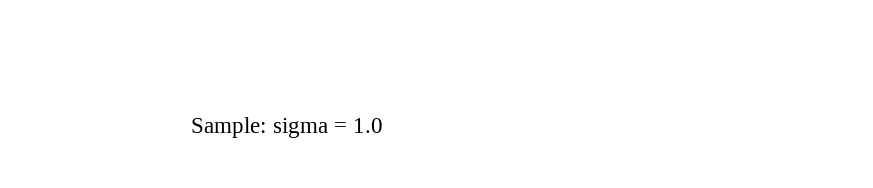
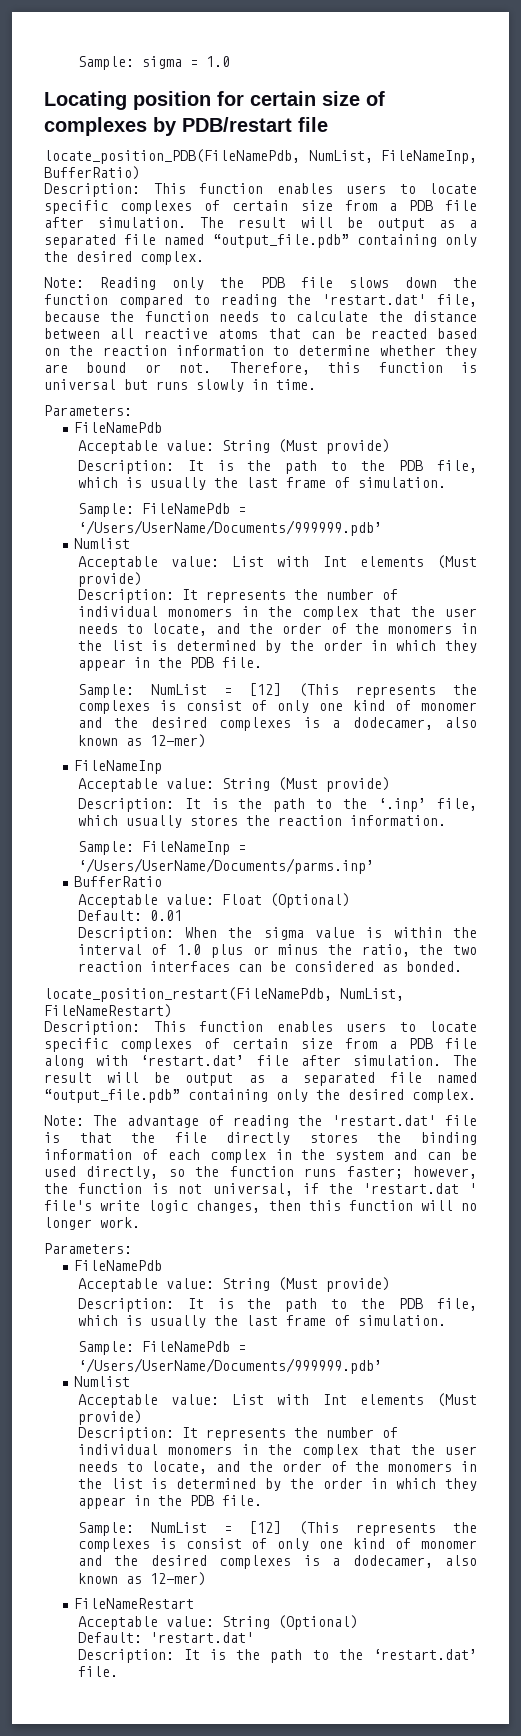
+ Locating position for certain size of complexes by PDB/restart file
+ locate_position_PDB(FileNamePdb, NumList, FileNameInp, BufferRatio)
+ Description: This function enables users to locate specific complexes of certain size from a PDB file after simulation. The result will be output as a separated file named “output_file.pdb” containing only the desired complex.
+ Note: Reading only the PDB file slows down the function compared to reading the 'restart.dat' file, because the function needs to calculate the distance between all reactive atoms that can be reacted based on the reaction information to determine whether they are bound or not. Therefore, this function is universal but runs slowly in time.
+ Parameters:
+ FileNamePdb
+ Acceptable value: String (Must provide)
+ Description: It is the path to the PDB file, which is usually the last frame of simulation.
+ Sample: FileNamePdb = ‘/Users/UserName/Documents/999999.pdb’
+ Numlist
+ Acceptable value: List with Int elements (Must provide)
+ Description: It represents the number of individual monomers in the complex that the user needs to locate, and the order of the monomers in the list is determined by the order in which they appear in the PDB file.
+ Sample: NumList = [12] (This represents the complexes is consist of only one kind of monomer and the desired complexes is a dodecamer, also known as 12-mer)
+ FileNameInp
+ Acceptable value: String (Must provide)
+ Description: It is the path to the ‘.inp’ file, which usually stores the reaction information.
+ Sample: FileNameInp = ‘/Users/UserName/Documents/parms.inp’
+ BufferRatio
+ Acceptable value: Float (Optional)
+ Default: 0.01
+ Description: When the sigma value is within the interval of 1.0 plus or minus the ratio, the two reaction interfaces can be considered as bonded.
+ locate_position_restart(FileNamePdb, NumList, FileNameRestart)
+ Description: This function enables users to locate specific complexes of certain size from a PDB file along with ‘restart.dat’ file after simulation. The result will be output as a separated file named “output_file.pdb” containing only the desired complex.
+ Note: The advantage of reading the 'restart.dat' file is that the file directly stores the binding information of each complex in the system and can be used directly, so the function runs faster; however, the function is not universal, if the 'restart.dat ' file's write logic changes, then this function will no longer work.
+ Parameters:
+ FileNamePdb
+ Acceptable value: String (Must provide)
+ Description: It is the path to the PDB file, which is usually the last frame of simulation.
+ Sample: FileNamePdb = ‘/Users/UserName/Documents/999999.pdb’
+ Numlist
+ Acceptable value: List with Int elements (Must provide)
+ Description: It represents the number of individual monomers in the complex that the user needs to locate, and the order of the monomers in the list is determined by the order in which they appear in the PDB file.
+ Sample: NumList = [12] (This represents the complexes is consist of only one kind of monomer and the desired complexes is a dodecamer, also known as 12-mer)
+ FileNameRestart
+ Acceptable value: String (Optional)
+ Default: 'restart.dat'
+ Description: It is the path to the ‘restart.dat’ file.

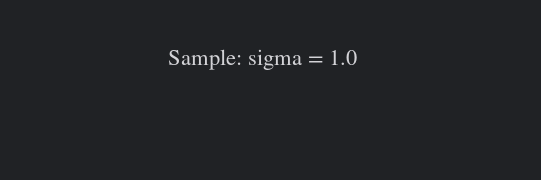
- Locating position for certain size of complexes by PDB/restart file
- locate_position_PDB(FileNamePdb, NumList, FileNameInp, BufferRatio)
- Description: This function enables users to locate specific complexes of certain size from a PDB file after simulation. The result will be output as a separated file named “output_file.pdb” containing only the desired complex.
- Note: Reading only the PDB file slows down the function compared to reading the 'restart.dat' file, because the function needs to calculate the distance between all reactive atoms that can be reacted based on the reaction information to determine whether they are bound or not. Therefore, this function is universal but runs slowly in time.
- Parameters:
- FileNamePdb
- Acceptable value: String (Must provide)
- Description: It is the path to the PDB file, which is usually the last frame of simulation.
- Sample: FileNamePdb = ‘/Users/UserName/Documents/999999.pdb’
- Numlist
- Acceptable value: List with Int elements (Must provide)
- Description: It represents the number of individual monomers in the complex that the user needs to locate, and the order of the monomers in the list is determined by the order in which they appear in the PDB file.
- Sample: NumList = [12] (This represents the complexes is consist of only one kind of monomer and the desired complexes is a dodecamer, also known as 12-mer)
- FileNameInp
- Acceptable value: String (Must provide)
- Description: It is the path to the ‘.inp’ file, which usually stores the reaction information.
- Sample: FileNameInp = ‘/Users/UserName/Documents/parms.inp’
- BufferRatio
- Acceptable value: Float (Optional)
- Default: 0.01
- Description: When the sigma value is within the interval of 1.0 plus or minus the ratio, the two reaction interfaces can be considered as bonded.
- locate_position_restart(FileNamePdb, NumList, FileNameRestart)
- Description: This function enables users to locate specific complexes of certain size from a PDB file along with ‘restart.dat’ file after simulation. The result will be output as a separated file named “output_file.pdb” containing only the desired complex.
- Note: The advantage of reading the 'restart.dat' file is that the file directly stores the binding information of each complex in the system and can be used directly, so the function runs faster; however, the function is not universal, if the 'restart.dat ' file's write logic changes, then this function will no longer work.
- Parameters:
- FileNamePdb
- Acceptable value: String (Must provide)
- Description: It is the path to the PDB file, which is usually the last frame of simulation.
- Sample: FileNamePdb = ‘/Users/UserName/Documents/999999.pdb’
- Numlist
- Acceptable value: List with Int elements (Must provide)
- Description: It represents the number of individual monomers in the complex that the user needs to locate, and the order of the monomers in the list is determined by the order in which they appear in the PDB file.
- Sample: NumList = [12] (This represents the complexes is consist of only one kind of monomer and the desired complexes is a dodecamer, also known as 12-mer)
- FileNameRestart
- Acceptable value: String (Optional)
- Default: 'restart.dat'
- Description: It is the path to the ‘restart.dat’ file.

